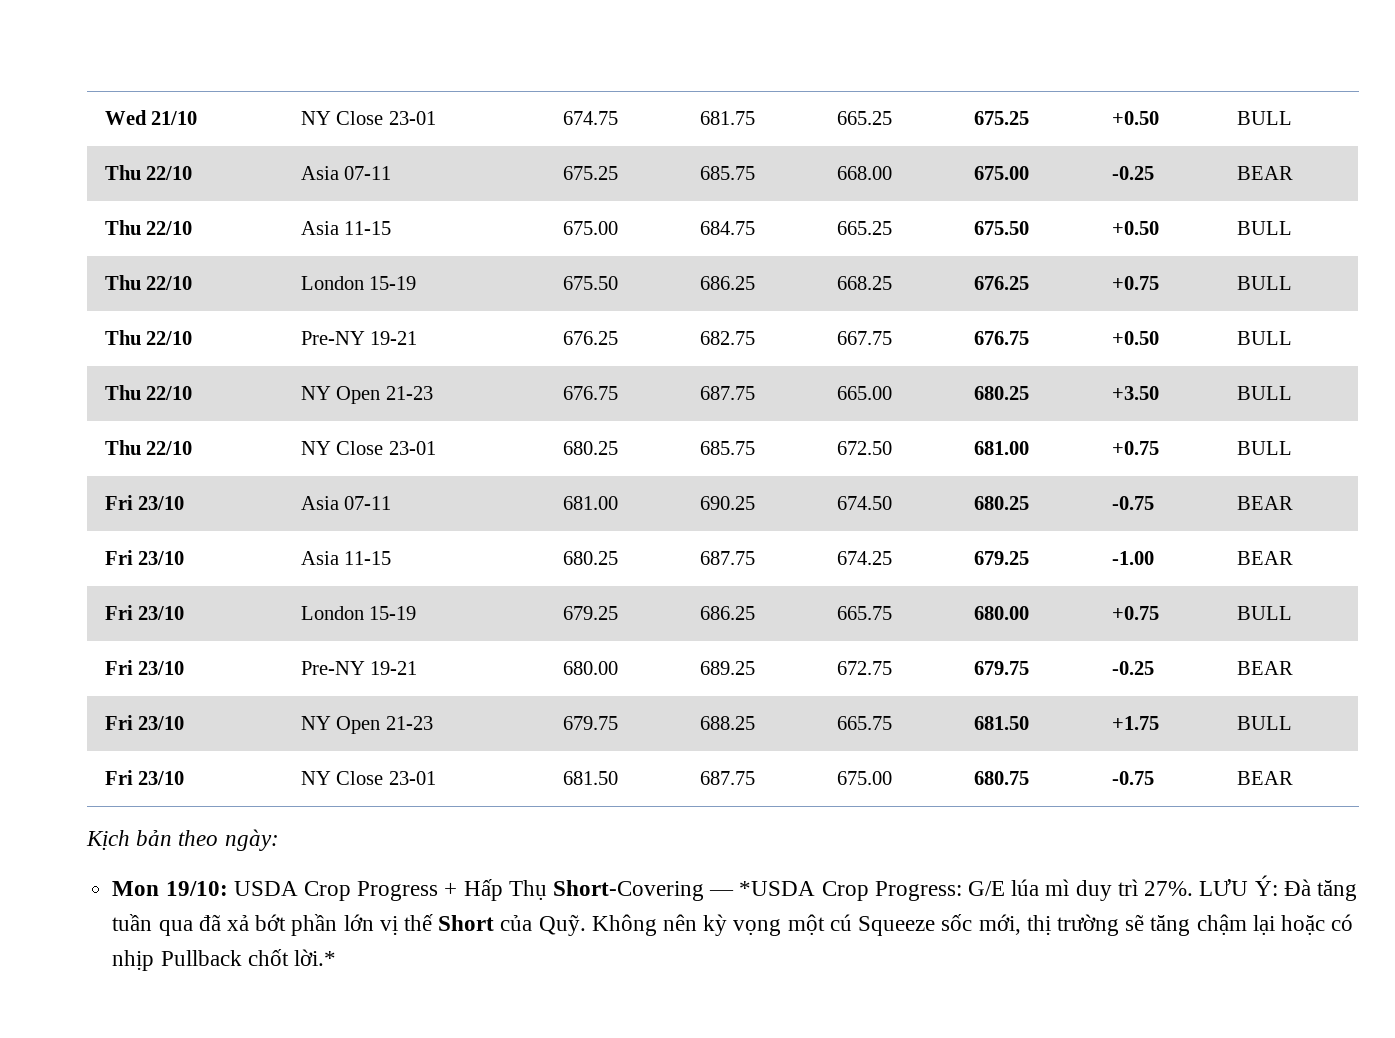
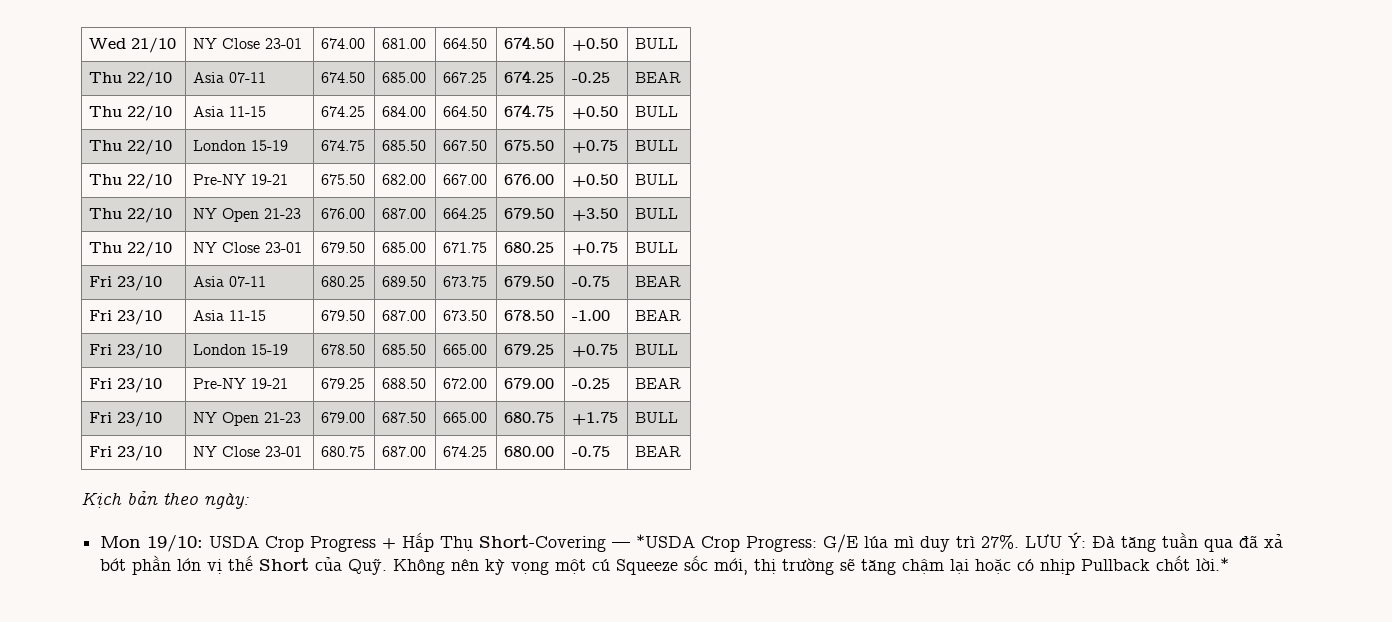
- Wed 21/10 | NY Close 23-01 | 674.75 | 681.75 | 665.25 | 675.25 | +0.50 | BULL
+ Wed 21/10 | NY Close 23-01 | 674.00 | 681.00 | 664.50 | 674.50 | +0.50 | BULL
- Thu 22/10 | Asia 07-11 | 675.25 | 685.75 | 668.00 | 675.00 | -0.25 | BEAR
+ Thu 22/10 | Asia 07-11 | 674.50 | 685.00 | 667.25 | 674.25 | -0.25 | BEAR
- Thu 22/10 | Asia 11-15 | 675.00 | 684.75 | 665.25 | 675.50 | +0.50 | BULL
+ Thu 22/10 | Asia 11-15 | 674.25 | 684.00 | 664.50 | 674.75 | +0.50 | BULL
- Thu 22/10 | London 15-19 | 675.50 | 686.25 | 668.25 | 676.25 | +0.75 | BULL
+ Thu 22/10 | London 15-19 | 674.75 | 685.50 | 667.50 | 675.50 | +0.75 | BULL
- Thu 22/10 | Pre-NY 19-21 | 676.25 | 682.75 | 667.75 | 676.75 | +0.50 | BULL
+ Thu 22/10 | Pre-NY 19-21 | 675.50 | 682.00 | 667.00 | 676.00 | +0.50 | BULL
- Thu 22/10 | NY Open 21-23 | 676.75 | 687.75 | 665.00 | 680.25 | +3.50 | BULL
+ Thu 22/10 | NY Open 21-23 | 676.00 | 687.00 | 664.25 | 679.50 | +3.50 | BULL
- Thu 22/10 | NY Close 23-01 | 680.25 | 685.75 | 672.50 | 681.00 | +0.75 | BULL
+ Thu 22/10 | NY Close 23-01 | 679.50 | 685.00 | 671.75 | 680.25 | +0.75 | BULL
- Fri 23/10 | Asia 07-11 | 681.00 | 690.25 | 674.50 | 680.25 | -0.75 | BEAR
+ Fri 23/10 | Asia 07-11 | 680.25 | 689.50 | 673.75 | 679.50 | -0.75 | BEAR
- Fri 23/10 | Asia 11-15 | 680.25 | 687.75 | 674.25 | 679.25 | -1.00 | BEAR
+ Fri 23/10 | Asia 11-15 | 679.50 | 687.00 | 673.50 | 678.50 | -1.00 | BEAR
- Fri 23/10 | London 15-19 | 679.25 | 686.25 | 665.75 | 680.00 | +0.75 | BULL
+ Fri 23/10 | London 15-19 | 678.50 | 685.50 | 665.00 | 679.25 | +0.75 | BULL
- Fri 23/10 | Pre-NY 19-21 | 680.00 | 689.25 | 672.75 | 679.75 | -0.25 | BEAR
+ Fri 23/10 | Pre-NY 19-21 | 679.25 | 688.50 | 672.00 | 679.00 | -0.25 | BEAR
- Fri 23/10 | NY Open 21-23 | 679.75 | 688.25 | 665.75 | 681.50 | +1.75 | BULL
+ Fri 23/10 | NY Open 21-23 | 679.00 | 687.50 | 665.00 | 680.75 | +1.75 | BULL
- Fri 23/10 | NY Close 23-01 | 681.50 | 687.75 | 675.00 | 680.75 | -0.75 | BEAR
+ Fri 23/10 | NY Close 23-01 | 680.75 | 687.00 | 674.25 | 680.00 | -0.75 | BEAR

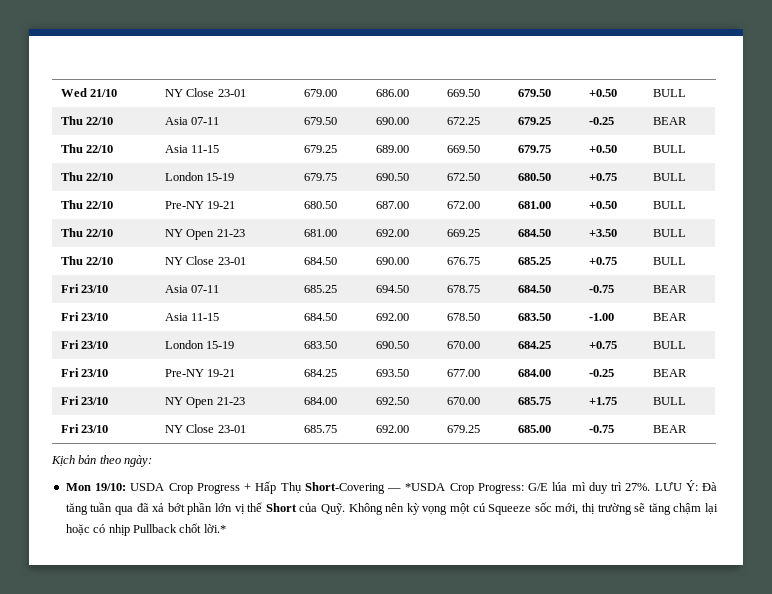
- Wed 21/10 | NY Close 23-01 | 674.00 | 681.00 | 664.50 | 674.50 | +0.50 | BULL
+ Wed 21/10 | NY Close 23-01 | 679.00 | 686.00 | 669.50 | 679.50 | +0.50 | BULL
- Thu 22/10 | Asia 07-11 | 674.50 | 685.00 | 667.25 | 674.25 | -0.25 | BEAR
+ Thu 22/10 | Asia 07-11 | 679.50 | 690.00 | 672.25 | 679.25 | -0.25 | BEAR
- Thu 22/10 | Asia 11-15 | 674.25 | 684.00 | 664.50 | 674.75 | +0.50 | BULL
+ Thu 22/10 | Asia 11-15 | 679.25 | 689.00 | 669.50 | 679.75 | +0.50 | BULL
- Thu 22/10 | London 15-19 | 674.75 | 685.50 | 667.50 | 675.50 | +0.75 | BULL
+ Thu 22/10 | London 15-19 | 679.75 | 690.50 | 672.50 | 680.50 | +0.75 | BULL
- Thu 22/10 | Pre-NY 19-21 | 675.50 | 682.00 | 667.00 | 676.00 | +0.50 | BULL
+ Thu 22/10 | Pre-NY 19-21 | 680.50 | 687.00 | 672.00 | 681.00 | +0.50 | BULL
- Thu 22/10 | NY Open 21-23 | 676.00 | 687.00 | 664.25 | 679.50 | +3.50 | BULL
+ Thu 22/10 | NY Open 21-23 | 681.00 | 692.00 | 669.25 | 684.50 | +3.50 | BULL
- Thu 22/10 | NY Close 23-01 | 679.50 | 685.00 | 671.75 | 680.25 | +0.75 | BULL
+ Thu 22/10 | NY Close 23-01 | 684.50 | 690.00 | 676.75 | 685.25 | +0.75 | BULL
- Fri 23/10 | Asia 07-11 | 680.25 | 689.50 | 673.75 | 679.50 | -0.75 | BEAR
+ Fri 23/10 | Asia 07-11 | 685.25 | 694.50 | 678.75 | 684.50 | -0.75 | BEAR
- Fri 23/10 | Asia 11-15 | 679.50 | 687.00 | 673.50 | 678.50 | -1.00 | BEAR
+ Fri 23/10 | Asia 11-15 | 684.50 | 692.00 | 678.50 | 683.50 | -1.00 | BEAR
- Fri 23/10 | London 15-19 | 678.50 | 685.50 | 665.00 | 679.25 | +0.75 | BULL
+ Fri 23/10 | London 15-19 | 683.50 | 690.50 | 670.00 | 684.25 | +0.75 | BULL
- Fri 23/10 | Pre-NY 19-21 | 679.25 | 688.50 | 672.00 | 679.00 | -0.25 | BEAR
+ Fri 23/10 | Pre-NY 19-21 | 684.25 | 693.50 | 677.00 | 684.00 | -0.25 | BEAR
- Fri 23/10 | NY Open 21-23 | 679.00 | 687.50 | 665.00 | 680.75 | +1.75 | BULL
+ Fri 23/10 | NY Open 21-23 | 684.00 | 692.50 | 670.00 | 685.75 | +1.75 | BULL
- Fri 23/10 | NY Close 23-01 | 680.75 | 687.00 | 674.25 | 680.00 | -0.75 | BEAR
+ Fri 23/10 | NY Close 23-01 | 685.75 | 692.00 | 679.25 | 685.00 | -0.75 | BEAR

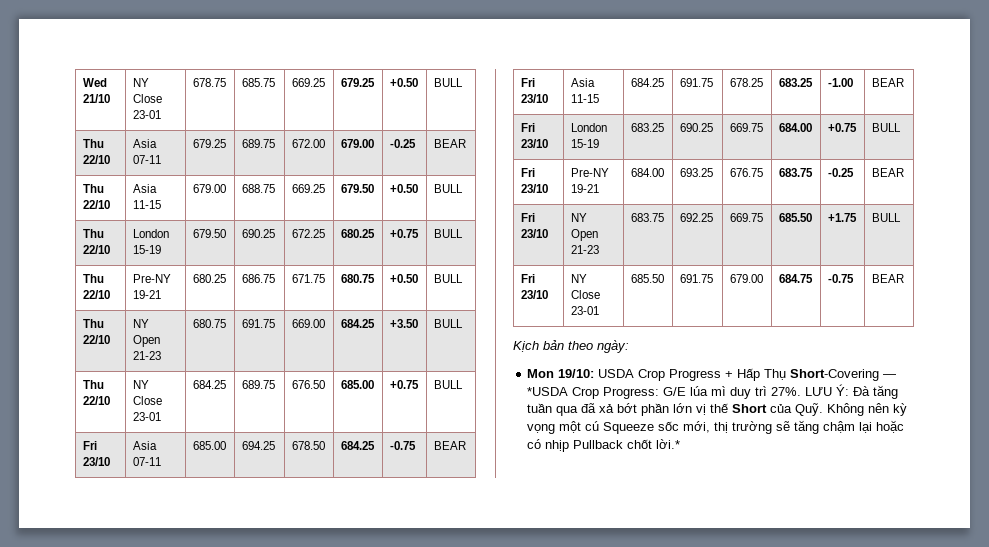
- Wed 21/10 | NY Close 23-01 | 679.00 | 686.00 | 669.50 | 679.50 | +0.50 | BULL
+ Wed 21/10 | NY Close 23-01 | 678.75 | 685.75 | 669.25 | 679.25 | +0.50 | BULL
- Thu 22/10 | Asia 07-11 | 679.50 | 690.00 | 672.25 | 679.25 | -0.25 | BEAR
+ Thu 22/10 | Asia 07-11 | 679.25 | 689.75 | 672.00 | 679.00 | -0.25 | BEAR
- Thu 22/10 | Asia 11-15 | 679.25 | 689.00 | 669.50 | 679.75 | +0.50 | BULL
+ Thu 22/10 | Asia 11-15 | 679.00 | 688.75 | 669.25 | 679.50 | +0.50 | BULL
- Thu 22/10 | London 15-19 | 679.75 | 690.50 | 672.50 | 680.50 | +0.75 | BULL
+ Thu 22/10 | London 15-19 | 679.50 | 690.25 | 672.25 | 680.25 | +0.75 | BULL
- Thu 22/10 | Pre-NY 19-21 | 680.50 | 687.00 | 672.00 | 681.00 | +0.50 | BULL
+ Thu 22/10 | Pre-NY 19-21 | 680.25 | 686.75 | 671.75 | 680.75 | +0.50 | BULL
- Thu 22/10 | NY Open 21-23 | 681.00 | 692.00 | 669.25 | 684.50 | +3.50 | BULL
+ Thu 22/10 | NY Open 21-23 | 680.75 | 691.75 | 669.00 | 684.25 | +3.50 | BULL
- Thu 22/10 | NY Close 23-01 | 684.50 | 690.00 | 676.75 | 685.25 | +0.75 | BULL
+ Thu 22/10 | NY Close 23-01 | 684.25 | 689.75 | 676.50 | 685.00 | +0.75 | BULL
- Fri 23/10 | Asia 07-11 | 685.25 | 694.50 | 678.75 | 684.50 | -0.75 | BEAR
+ Fri 23/10 | Asia 07-11 | 685.00 | 694.25 | 678.50 | 684.25 | -0.75 | BEAR
- Fri 23/10 | Asia 11-15 | 684.50 | 692.00 | 678.50 | 683.50 | -1.00 | BEAR
+ Fri 23/10 | Asia 11-15 | 684.25 | 691.75 | 678.25 | 683.25 | -1.00 | BEAR
- Fri 23/10 | London 15-19 | 683.50 | 690.50 | 670.00 | 684.25 | +0.75 | BULL
+ Fri 23/10 | London 15-19 | 683.25 | 690.25 | 669.75 | 684.00 | +0.75 | BULL
- Fri 23/10 | Pre-NY 19-21 | 684.25 | 693.50 | 677.00 | 684.00 | -0.25 | BEAR
+ Fri 23/10 | Pre-NY 19-21 | 684.00 | 693.25 | 676.75 | 683.75 | -0.25 | BEAR
- Fri 23/10 | NY Open 21-23 | 684.00 | 692.50 | 670.00 | 685.75 | +1.75 | BULL
+ Fri 23/10 | NY Open 21-23 | 683.75 | 692.25 | 669.75 | 685.50 | +1.75 | BULL
- Fri 23/10 | NY Close 23-01 | 685.75 | 692.00 | 679.25 | 685.00 | -0.75 | BEAR
+ Fri 23/10 | NY Close 23-01 | 685.50 | 691.75 | 679.00 | 684.75 | -0.75 | BEAR

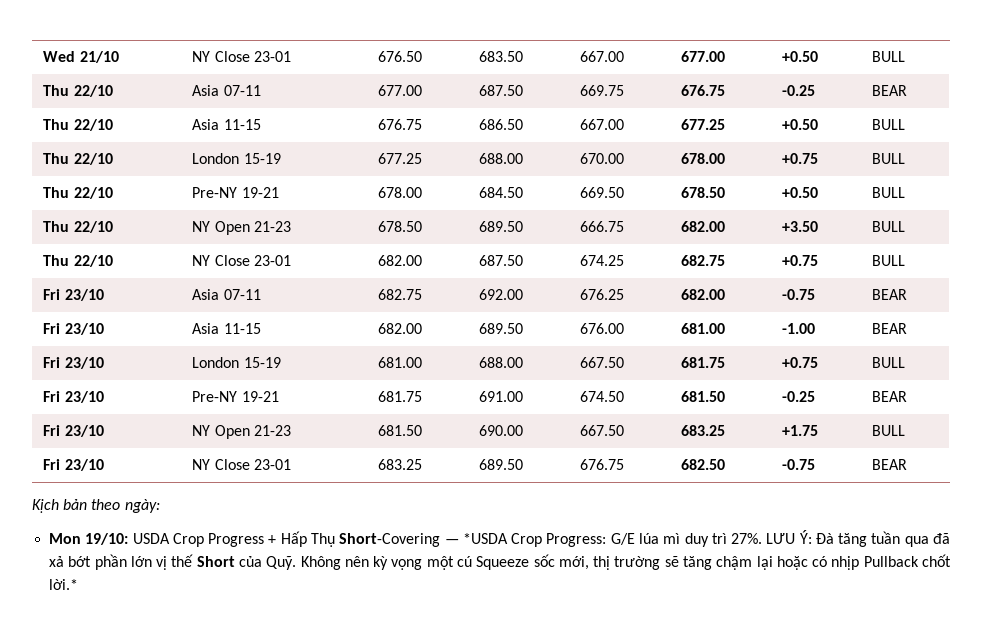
- Wed 21/10 | NY Close 23-01 | 678.75 | 685.75 | 669.25 | 679.25 | +0.50 | BULL
+ Wed 21/10 | NY Close 23-01 | 676.50 | 683.50 | 667.00 | 677.00 | +0.50 | BULL
- Thu 22/10 | Asia 07-11 | 679.25 | 689.75 | 672.00 | 679.00 | -0.25 | BEAR
+ Thu 22/10 | Asia 07-11 | 677.00 | 687.50 | 669.75 | 676.75 | -0.25 | BEAR
- Thu 22/10 | Asia 11-15 | 679.00 | 688.75 | 669.25 | 679.50 | +0.50 | BULL
+ Thu 22/10 | Asia 11-15 | 676.75 | 686.50 | 667.00 | 677.25 | +0.50 | BULL
- Thu 22/10 | London 15-19 | 679.50 | 690.25 | 672.25 | 680.25 | +0.75 | BULL
+ Thu 22/10 | London 15-19 | 677.25 | 688.00 | 670.00 | 678.00 | +0.75 | BULL
- Thu 22/10 | Pre-NY 19-21 | 680.25 | 686.75 | 671.75 | 680.75 | +0.50 | BULL
+ Thu 22/10 | Pre-NY 19-21 | 678.00 | 684.50 | 669.50 | 678.50 | +0.50 | BULL
- Thu 22/10 | NY Open 21-23 | 680.75 | 691.75 | 669.00 | 684.25 | +3.50 | BULL
+ Thu 22/10 | NY Open 21-23 | 678.50 | 689.50 | 666.75 | 682.00 | +3.50 | BULL
- Thu 22/10 | NY Close 23-01 | 684.25 | 689.75 | 676.50 | 685.00 | +0.75 | BULL
+ Thu 22/10 | NY Close 23-01 | 682.00 | 687.50 | 674.25 | 682.75 | +0.75 | BULL
- Fri 23/10 | Asia 07-11 | 685.00 | 694.25 | 678.50 | 684.25 | -0.75 | BEAR
+ Fri 23/10 | Asia 07-11 | 682.75 | 692.00 | 676.25 | 682.00 | -0.75 | BEAR
- Fri 23/10 | Asia 11-15 | 684.25 | 691.75 | 678.25 | 683.25 | -1.00 | BEAR
+ Fri 23/10 | Asia 11-15 | 682.00 | 689.50 | 676.00 | 681.00 | -1.00 | BEAR
- Fri 23/10 | London 15-19 | 683.25 | 690.25 | 669.75 | 684.00 | +0.75 | BULL
+ Fri 23/10 | London 15-19 | 681.00 | 688.00 | 667.50 | 681.75 | +0.75 | BULL
- Fri 23/10 | Pre-NY 19-21 | 684.00 | 693.25 | 676.75 | 683.75 | -0.25 | BEAR
+ Fri 23/10 | Pre-NY 19-21 | 681.75 | 691.00 | 674.50 | 681.50 | -0.25 | BEAR
- Fri 23/10 | NY Open 21-23 | 683.75 | 692.25 | 669.75 | 685.50 | +1.75 | BULL
+ Fri 23/10 | NY Open 21-23 | 681.50 | 690.00 | 667.50 | 683.25 | +1.75 | BULL
- Fri 23/10 | NY Close 23-01 | 685.50 | 691.75 | 679.00 | 684.75 | -0.75 | BEAR
+ Fri 23/10 | NY Close 23-01 | 683.25 | 689.50 | 676.75 | 682.50 | -0.75 | BEAR

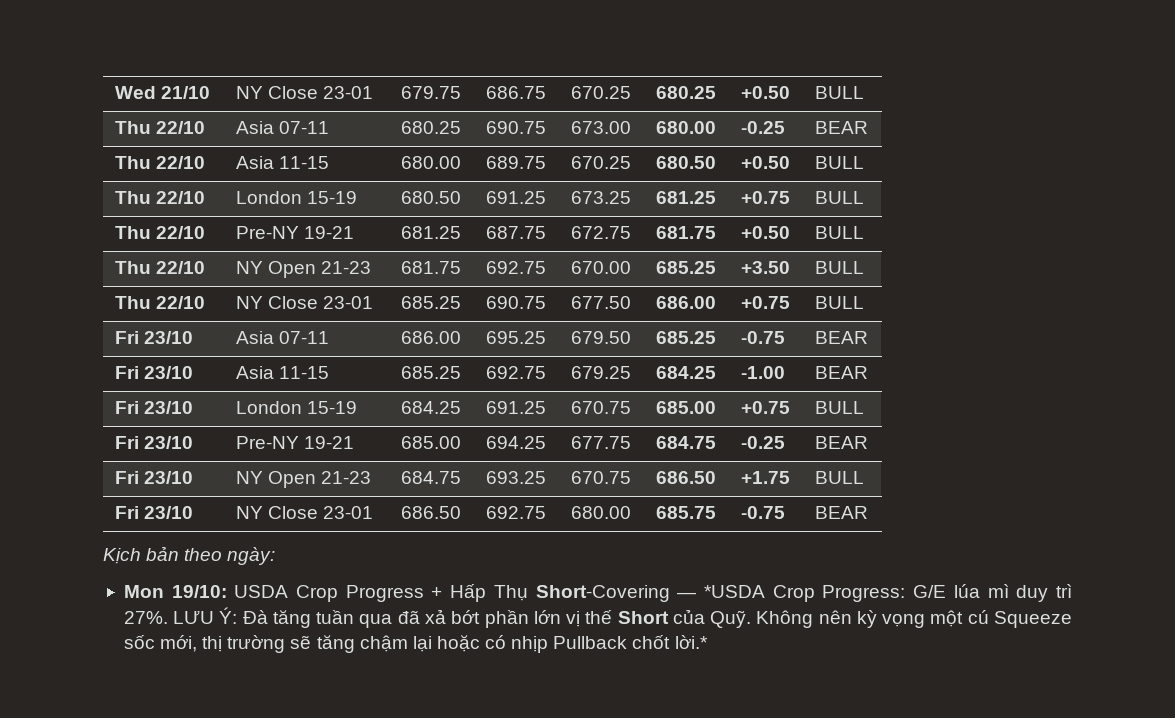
- Wed 21/10 | NY Close 23-01 | 676.50 | 683.50 | 667.00 | 677.00 | +0.50 | BULL
+ Wed 21/10 | NY Close 23-01 | 679.75 | 686.75 | 670.25 | 680.25 | +0.50 | BULL
- Thu 22/10 | Asia 07-11 | 677.00 | 687.50 | 669.75 | 676.75 | -0.25 | BEAR
+ Thu 22/10 | Asia 07-11 | 680.25 | 690.75 | 673.00 | 680.00 | -0.25 | BEAR
- Thu 22/10 | Asia 11-15 | 676.75 | 686.50 | 667.00 | 677.25 | +0.50 | BULL
+ Thu 22/10 | Asia 11-15 | 680.00 | 689.75 | 670.25 | 680.50 | +0.50 | BULL
- Thu 22/10 | London 15-19 | 677.25 | 688.00 | 670.00 | 678.00 | +0.75 | BULL
+ Thu 22/10 | London 15-19 | 680.50 | 691.25 | 673.25 | 681.25 | +0.75 | BULL
- Thu 22/10 | Pre-NY 19-21 | 678.00 | 684.50 | 669.50 | 678.50 | +0.50 | BULL
+ Thu 22/10 | Pre-NY 19-21 | 681.25 | 687.75 | 672.75 | 681.75 | +0.50 | BULL
- Thu 22/10 | NY Open 21-23 | 678.50 | 689.50 | 666.75 | 682.00 | +3.50 | BULL
+ Thu 22/10 | NY Open 21-23 | 681.75 | 692.75 | 670.00 | 685.25 | +3.50 | BULL
- Thu 22/10 | NY Close 23-01 | 682.00 | 687.50 | 674.25 | 682.75 | +0.75 | BULL
+ Thu 22/10 | NY Close 23-01 | 685.25 | 690.75 | 677.50 | 686.00 | +0.75 | BULL
- Fri 23/10 | Asia 07-11 | 682.75 | 692.00 | 676.25 | 682.00 | -0.75 | BEAR
+ Fri 23/10 | Asia 07-11 | 686.00 | 695.25 | 679.50 | 685.25 | -0.75 | BEAR
- Fri 23/10 | Asia 11-15 | 682.00 | 689.50 | 676.00 | 681.00 | -1.00 | BEAR
+ Fri 23/10 | Asia 11-15 | 685.25 | 692.75 | 679.25 | 684.25 | -1.00 | BEAR
- Fri 23/10 | London 15-19 | 681.00 | 688.00 | 667.50 | 681.75 | +0.75 | BULL
+ Fri 23/10 | London 15-19 | 684.25 | 691.25 | 670.75 | 685.00 | +0.75 | BULL
- Fri 23/10 | Pre-NY 19-21 | 681.75 | 691.00 | 674.50 | 681.50 | -0.25 | BEAR
+ Fri 23/10 | Pre-NY 19-21 | 685.00 | 694.25 | 677.75 | 684.75 | -0.25 | BEAR
- Fri 23/10 | NY Open 21-23 | 681.50 | 690.00 | 667.50 | 683.25 | +1.75 | BULL
+ Fri 23/10 | NY Open 21-23 | 684.75 | 693.25 | 670.75 | 686.50 | +1.75 | BULL
- Fri 23/10 | NY Close 23-01 | 683.25 | 689.50 | 676.75 | 682.50 | -0.75 | BEAR
+ Fri 23/10 | NY Close 23-01 | 686.50 | 692.75 | 680.00 | 685.75 | -0.75 | BEAR

